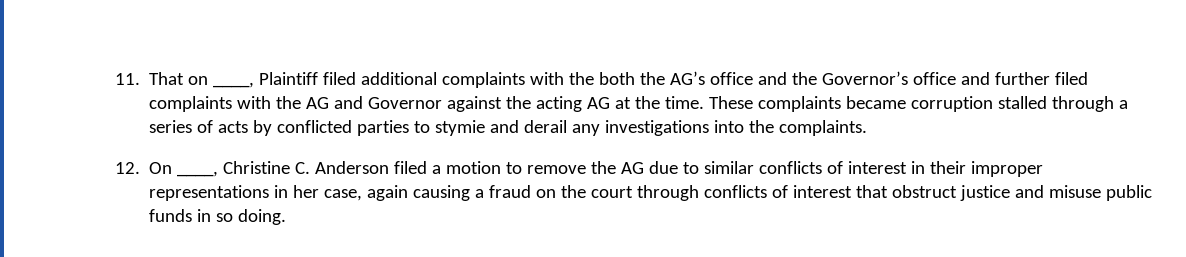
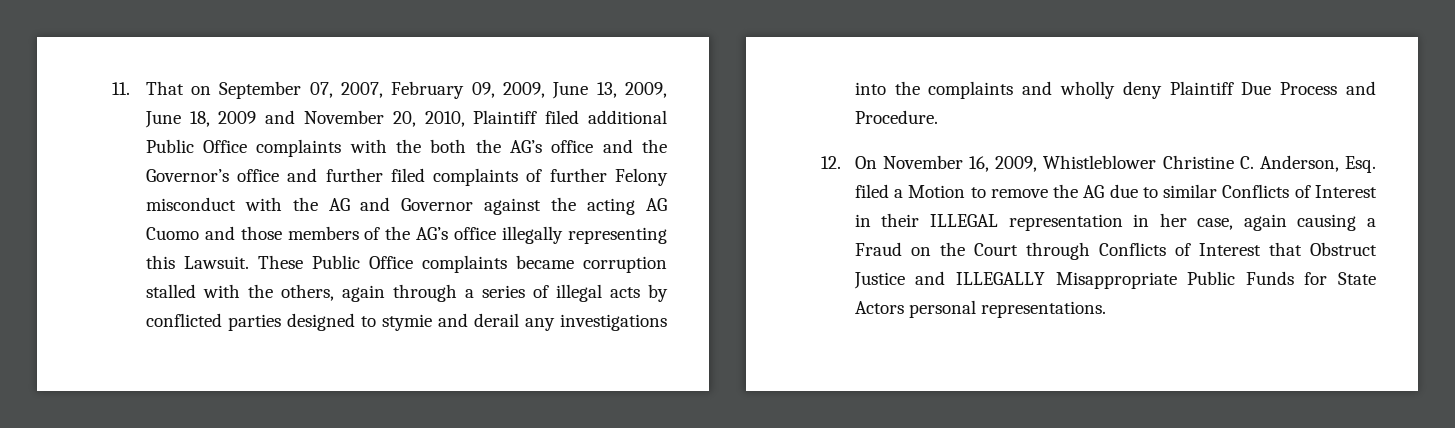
- 11. That on ____, Plaintiff filed additional complaints with the both the AG’s office and the Governor’s office and further filed complaints with the AG and Governor against the acting AG at the time. These complaints became corruption stalled through a series of acts by conflicted parties to stymie and derail any investigations into the complaints.
- 12. On ____, Christine C. Anderson filed a motion to remove the AG due to similar conflicts of interest in their improper representations in her case, again causing a fraud on the court through conflicts of interest that obstruct justice and misuse public funds in so doing.
+ 11. That on September 07, 2007, February 09, 2009, June 13, 2009, June 18, 2009 and November 20, 2010, Plaintiff filed additional Public Office complaints with the both the AG’s office and the Governor’s office and further filed complaints of further Felony misconduct with the AG and Governor against the acting AG Cuomo and those members of the AG’s office illegally representing this Lawsuit. These Public Office complaints became corruption stalled with the others, again through a series of illegal acts by conflicted parties designed to stymie and derail any investigations into the complaints and wholly deny Plaintiff Due Process and Procedure.
+ 12. On November 16, 2009, Whistleblower Christine C. Anderson, Esq. filed a Motion to remove the AG due to similar Conflicts of Interest in their ILLEGAL representation in her case, again causing a Fraud on the Court through Conflicts of Interest that Obstruct Justice and ILLEGALLY Misappropriate Public Funds for State Actors personal representations.

